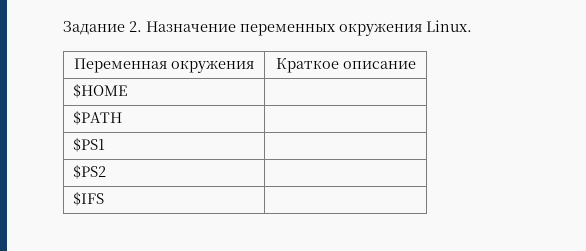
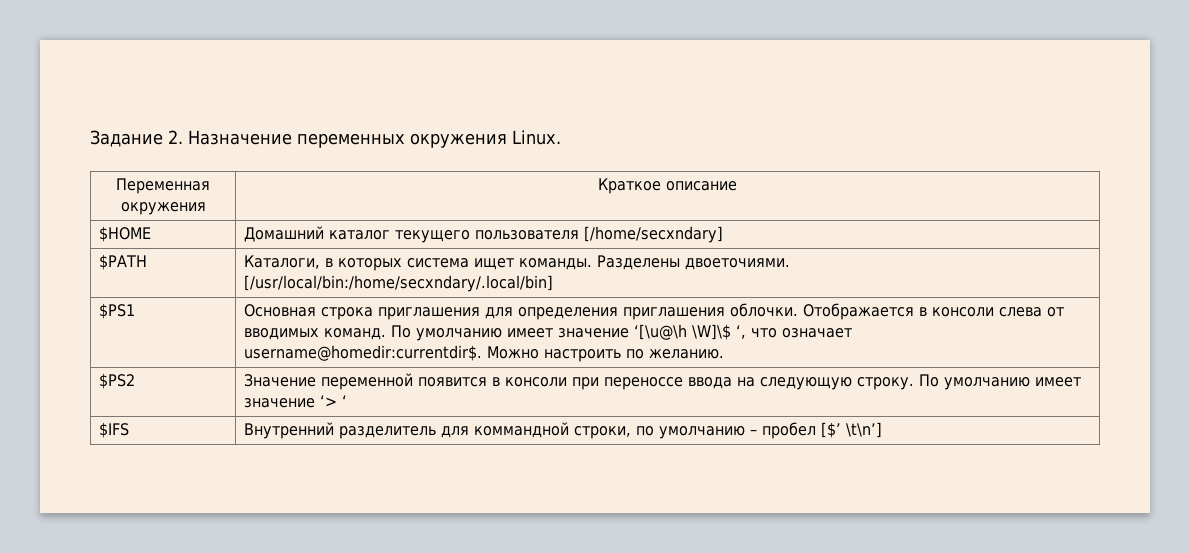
- $HOME |
- $PATH |
- $PS1 |
- $PS2 |
- $IFS |
+ $HOME | Домашний каталог текущего пользователя [/home/secxndary]
+ $PATH | Каталоги, в которых система ищет команды. Разделены двоеточиями. [/usr/local/bin:/home/secxndary/.local/bin]
+ $PS1 | Основная строка приглашения для определения приглашения облочки. Отображается в консоли слева от вводимых команд. По умолчанию имеет значение ‘[\u@\h \W]\$ ‘, что означает username@homedir:currentdir$. Можно настроить по желанию.
+ $PS2 | Значение переменной появится в консоли при переноссе ввода на следующую строку. По умолчанию имеет значение ‘> ‘
+ $IFS | Внутренний разделитель для коммандной строки, по умолчанию – пробел [$’ \t\n’]

